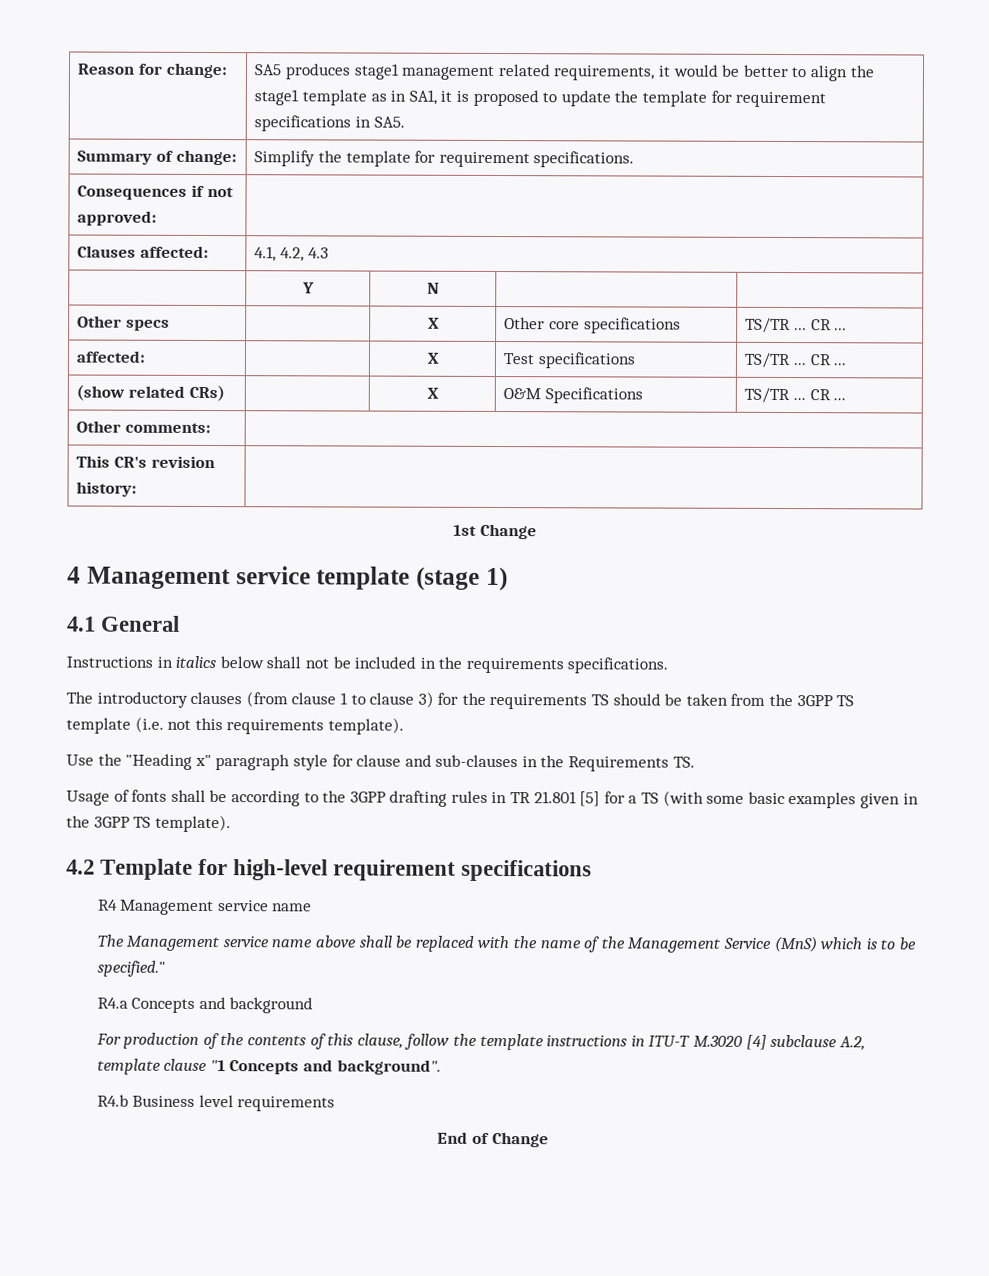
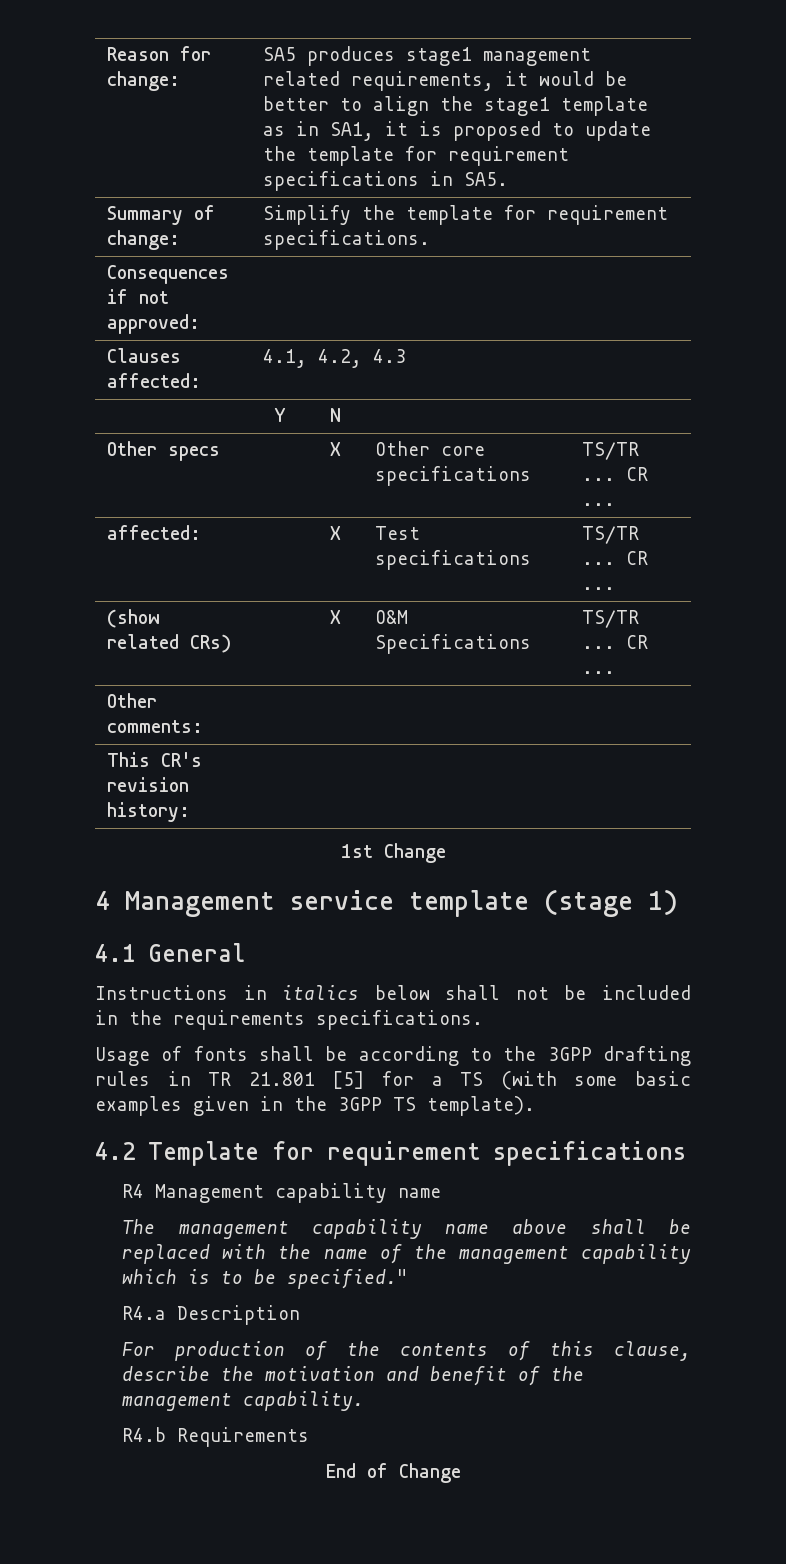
- The introductory clauses (from clause 1 to clause 3) for the requirements TS should be taken from the 3GPP TS template (i.e. not this requirements template).
- Use the "Heading x" paragraph style for clause and sub-clauses in the Requirements TS.
- 4.2 Template for high-level requirement specifications
+ 4.2 Template for requirement specifications
- R4 Management service name
+ R4 Management capability name
- The Management service name above shall be replaced with the name of the Management Service (MnS) which is to be specified."
+ The management capability name above shall be replaced with the name of the management capability which is to be specified."
- R4.a Concepts and background
+ R4.a Description
- For production of the contents of this clause, follow the template instructions in ITU-T M.3020 [4] subclause A.2, template clause "1 Concepts and background".
- R4.b Business level requirements
+ For production of the contents of this clause, describe the motivation and benefit of the management capability.
+ R4.b Requirements

